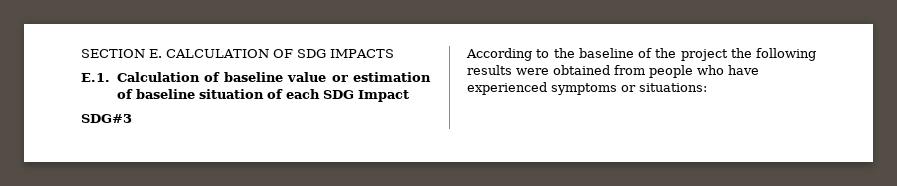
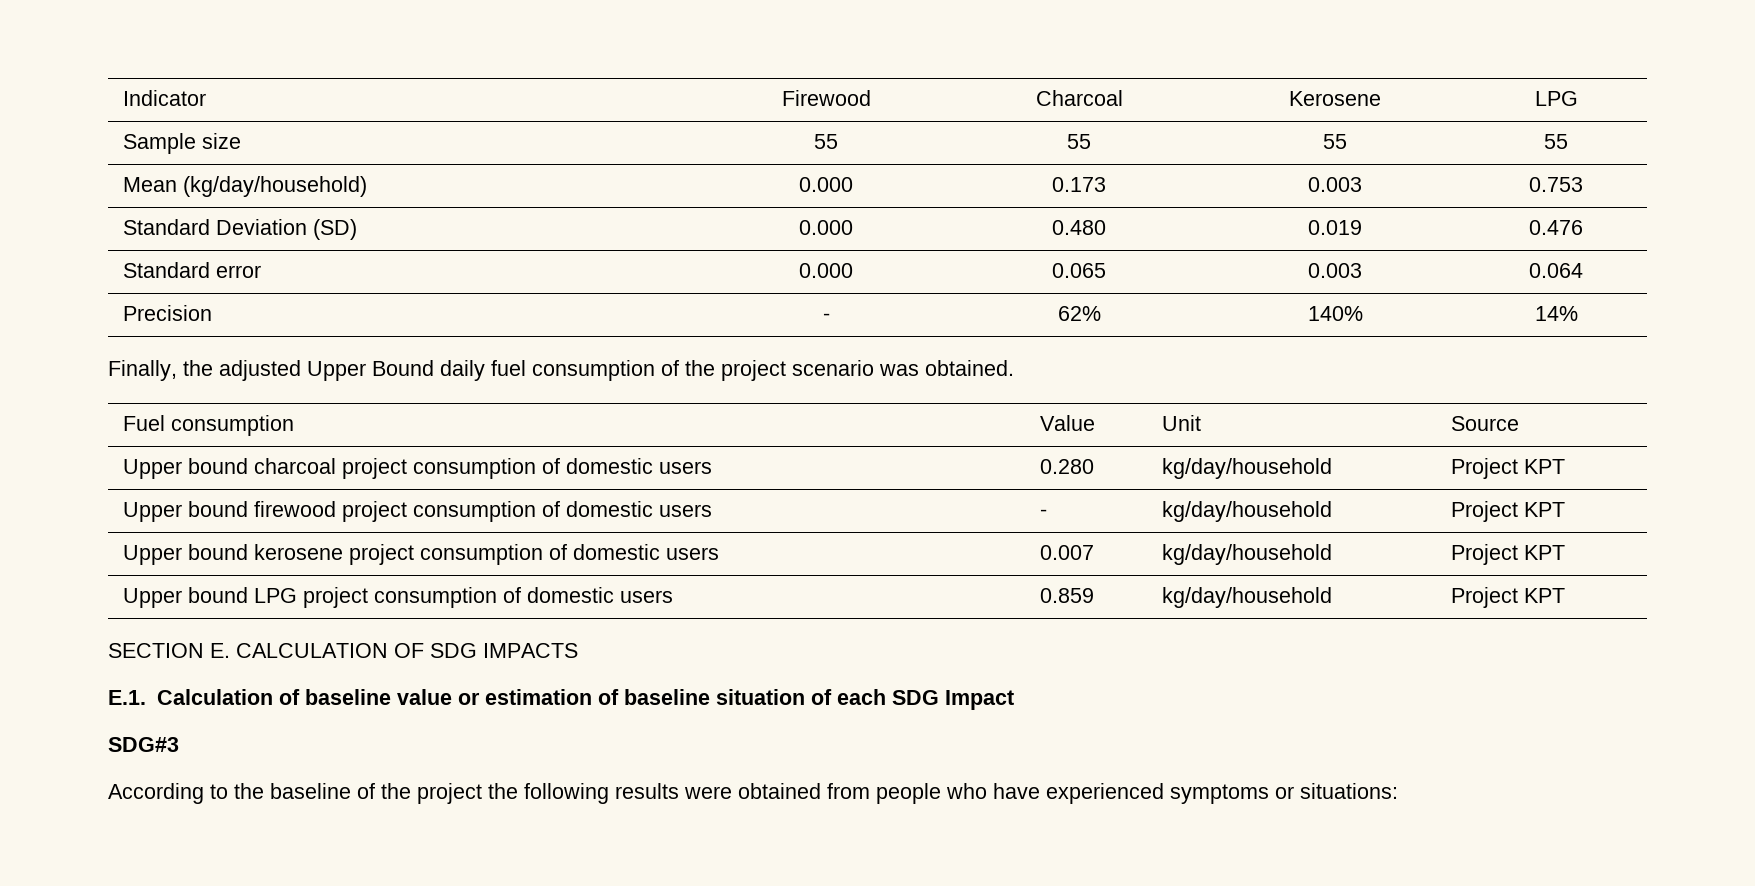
+ Indicator | Firewood | Charcoal | Kerosene | LPG
+ Sample size | 55 | 55 | 55 | 55
+ Mean (kg/day/household) | 0.000 | 0.173 | 0.003 | 0.753
+ Standard Deviation (SD) | 0.000 | 0.480 | 0.019 | 0.476
+ Standard error | 0.000 | 0.065 | 0.003 | 0.064
+ Precision | - | 62% | 140% | 14%
+ Finally, the adjusted Upper Bound daily fuel consumption of the project scenario was obtained.
+ Fuel consumption | Value | Unit | Source
+ Upper bound charcoal project consumption of domestic users | 0.280 | kg/day/household | Project KPT
+ Upper bound firewood project consumption of domestic users | - | kg/day/household | Project KPT
+ Upper bound kerosene project consumption of domestic users | 0.007 | kg/day/household | Project KPT
+ Upper bound LPG project consumption of domestic users | 0.859 | kg/day/household | Project KPT

